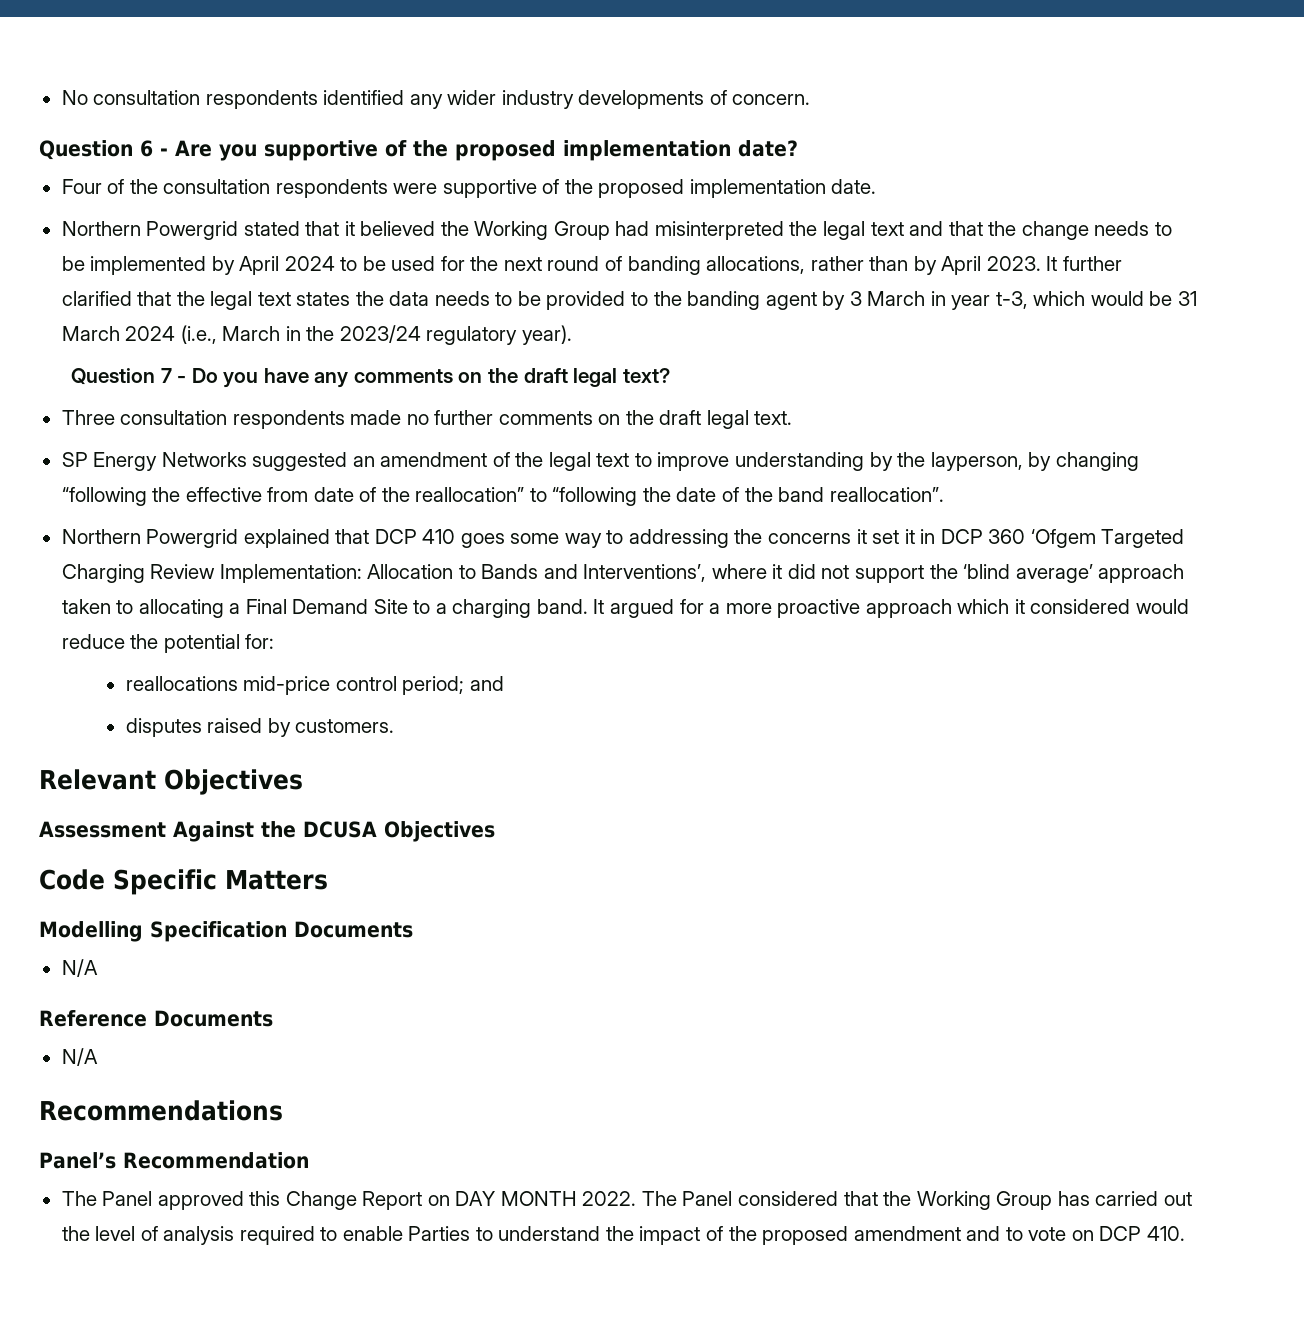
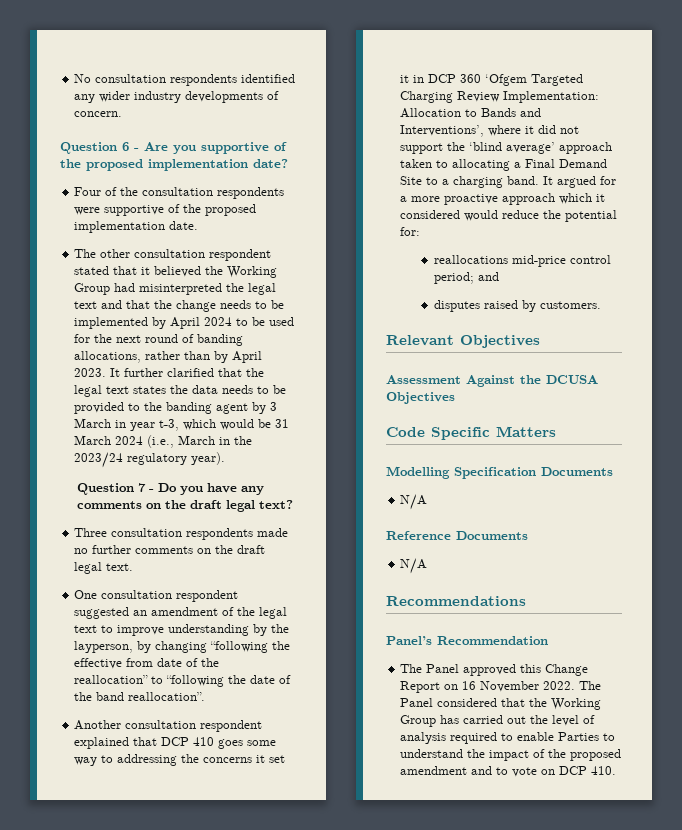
- Northern Powergrid stated that it believed the Working Group had misinterpreted the legal text and that the change needs to be implemented by April 2024 to be used for the next round of banding allocations, rather than by April 2023.
+ The other consultation respondent stated that it believed the Working Group had misinterpreted the legal text and that the change needs to be implemented by April 2024 to be used for the next round of banding allocations, rather than by April 2023.
- SP Energy Networks suggested an amendment of the legal text to improve understanding by the layperson, by changing “following the effective from date of the reallocation” to “following the date of the band reallocation”.
+ One consultation respondent suggested an amendment of the legal text to improve understanding by the layperson, by changing “following the effective from date of the reallocation” to “following the date of the band reallocation”.
- Northern Powergrid explained that DCP 410 goes some way to addressing the concerns it set it in DCP 360 ‘Ofgem Targeted Charging Review Implementation: Allocation to Bands and Interventions’, where it did not support the ‘blind average’ approach taken to allocating a Final Demand Site to a charging band.
+ Another consultation respondent explained that DCP 410 goes some way to addressing the concerns it set it in DCP 360 ‘Ofgem Targeted Charging Review Implementation: Allocation to Bands and Interventions’, where it did not support the ‘blind average’ approach taken to allocating a Final Demand Site to a charging band.
- The Panel approved this Change Report on DAY MONTH 2022.
+ The Panel approved this Change Report on 16 November 2022.

